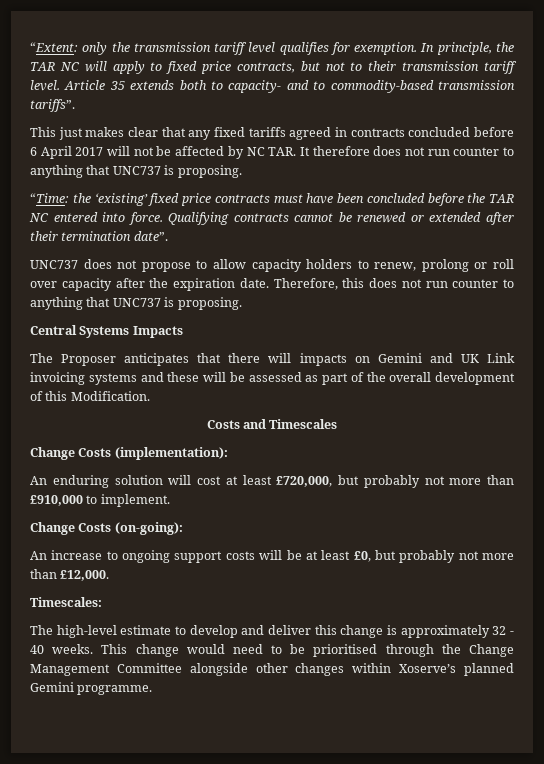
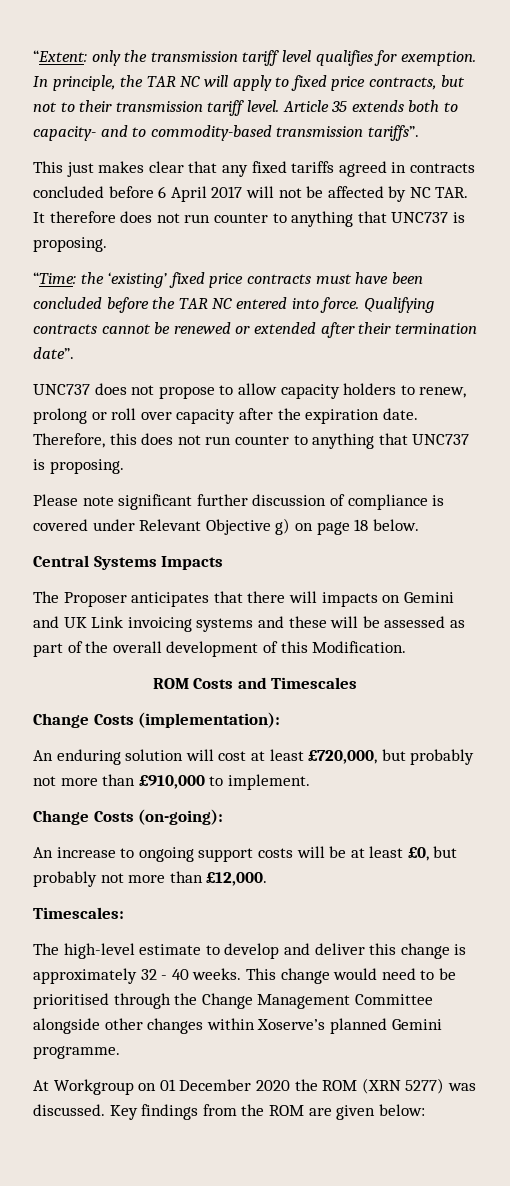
+ Please note significant further discussion of compliance is covered under Relevant Objective g) on page 18 below.
- Costs and Timescales
+ ROM Costs and Timescales
+ At Workgroup on 01 December 2020 the ROM (XRN 5277) was discussed. Key findings from the ROM are given below:

